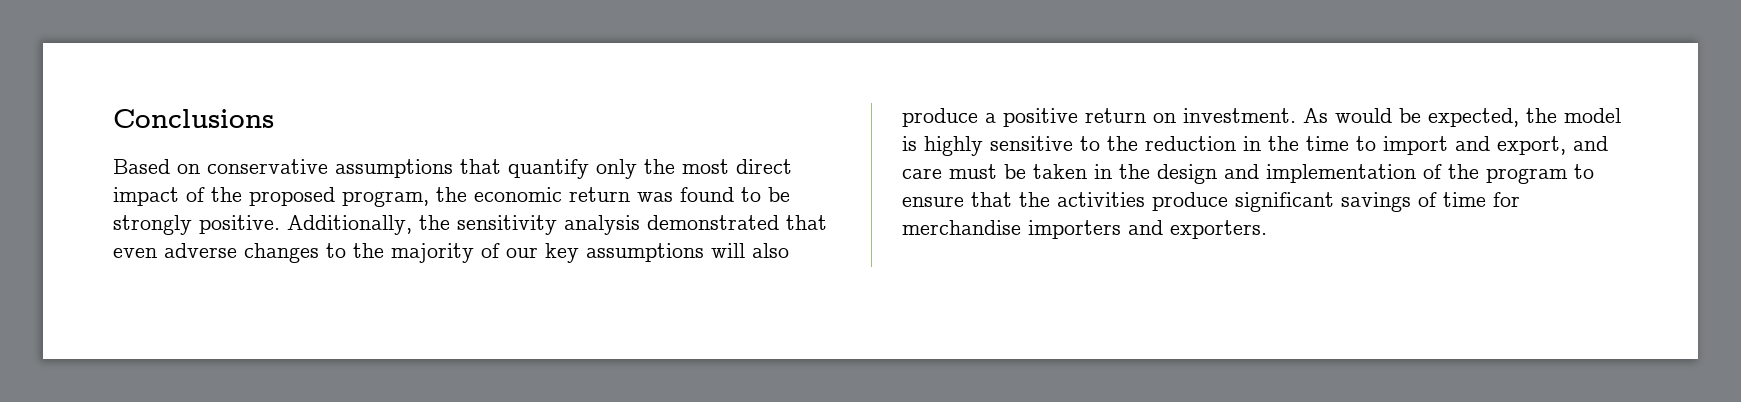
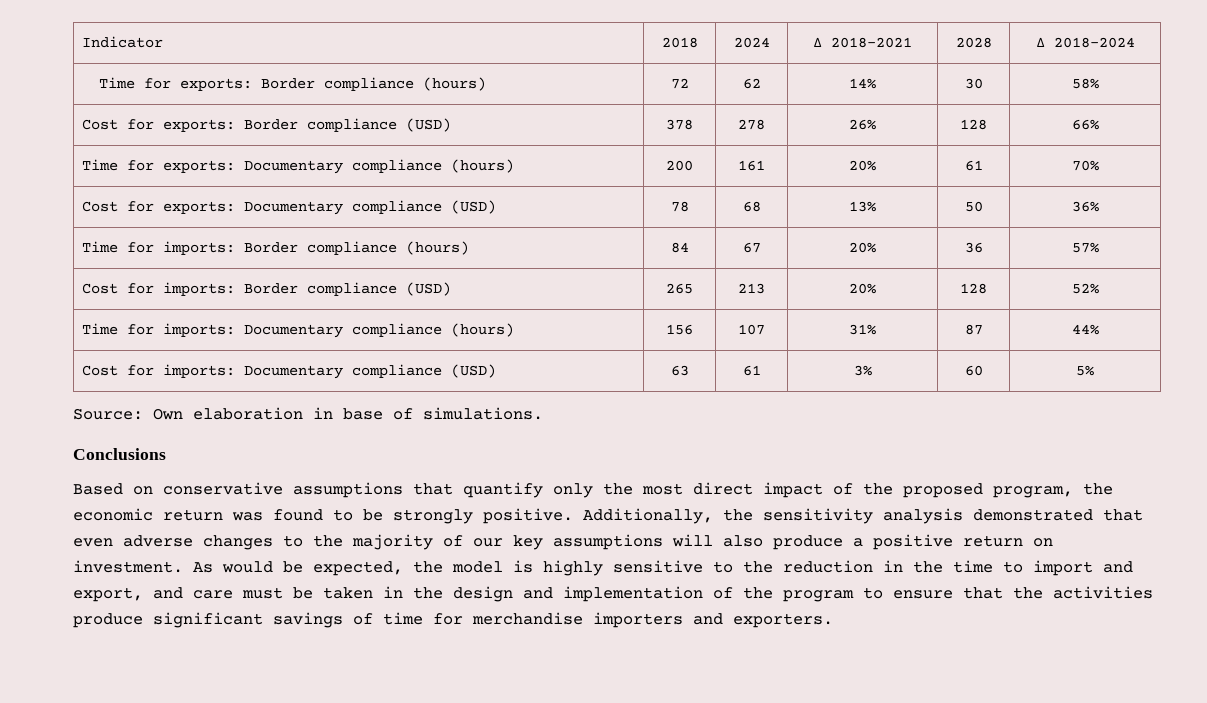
+ Indicator | 2018 | 2024 | Δ 2018-2021 | 2028 | Δ 2018-2024
+ Time for exports: Border compliance (hours) | 72 | 62 | 14% | 30 | 58%
+ Cost for exports: Border compliance (USD) | 378 | 278 | 26% | 128 | 66%
+ Time for exports: Documentary compliance (hours) | 200 | 161 | 20% | 61 | 70%
+ Cost for exports: Documentary compliance (USD) | 78 | 68 | 13% | 50 | 36%
+ Time for imports: Border compliance (hours) | 84 | 67 | 20% | 36 | 57%
+ Cost for imports: Border compliance (USD) | 265 | 213 | 20% | 128 | 52%
+ Time for imports: Documentary compliance (hours) | 156 | 107 | 31% | 87 | 44%
+ Cost for imports: Documentary compliance (USD) | 63 | 61 | 3% | 60 | 5%
+ Source: Own elaboration in base of simulations.

